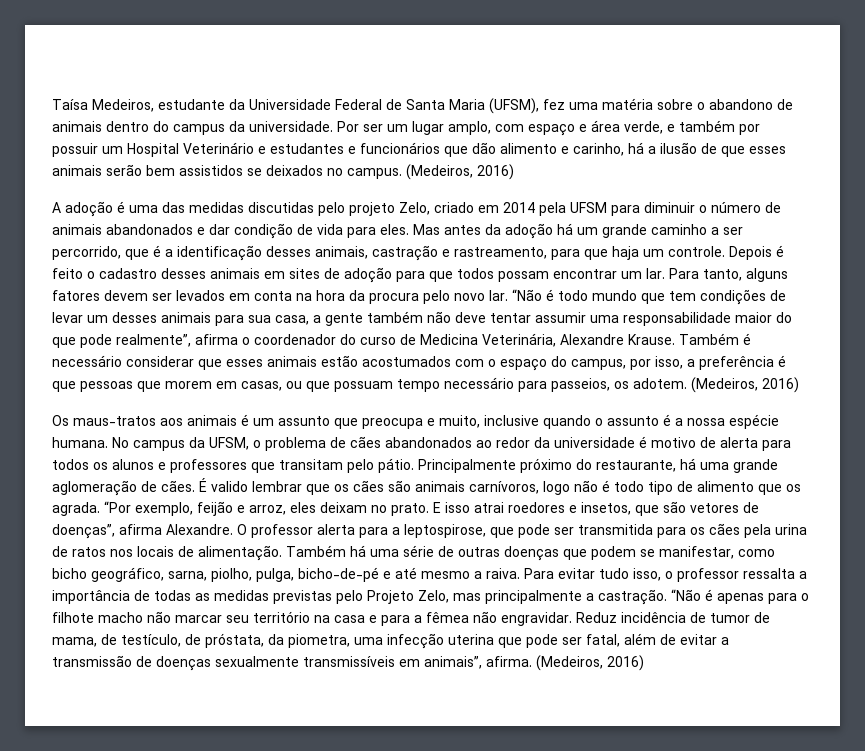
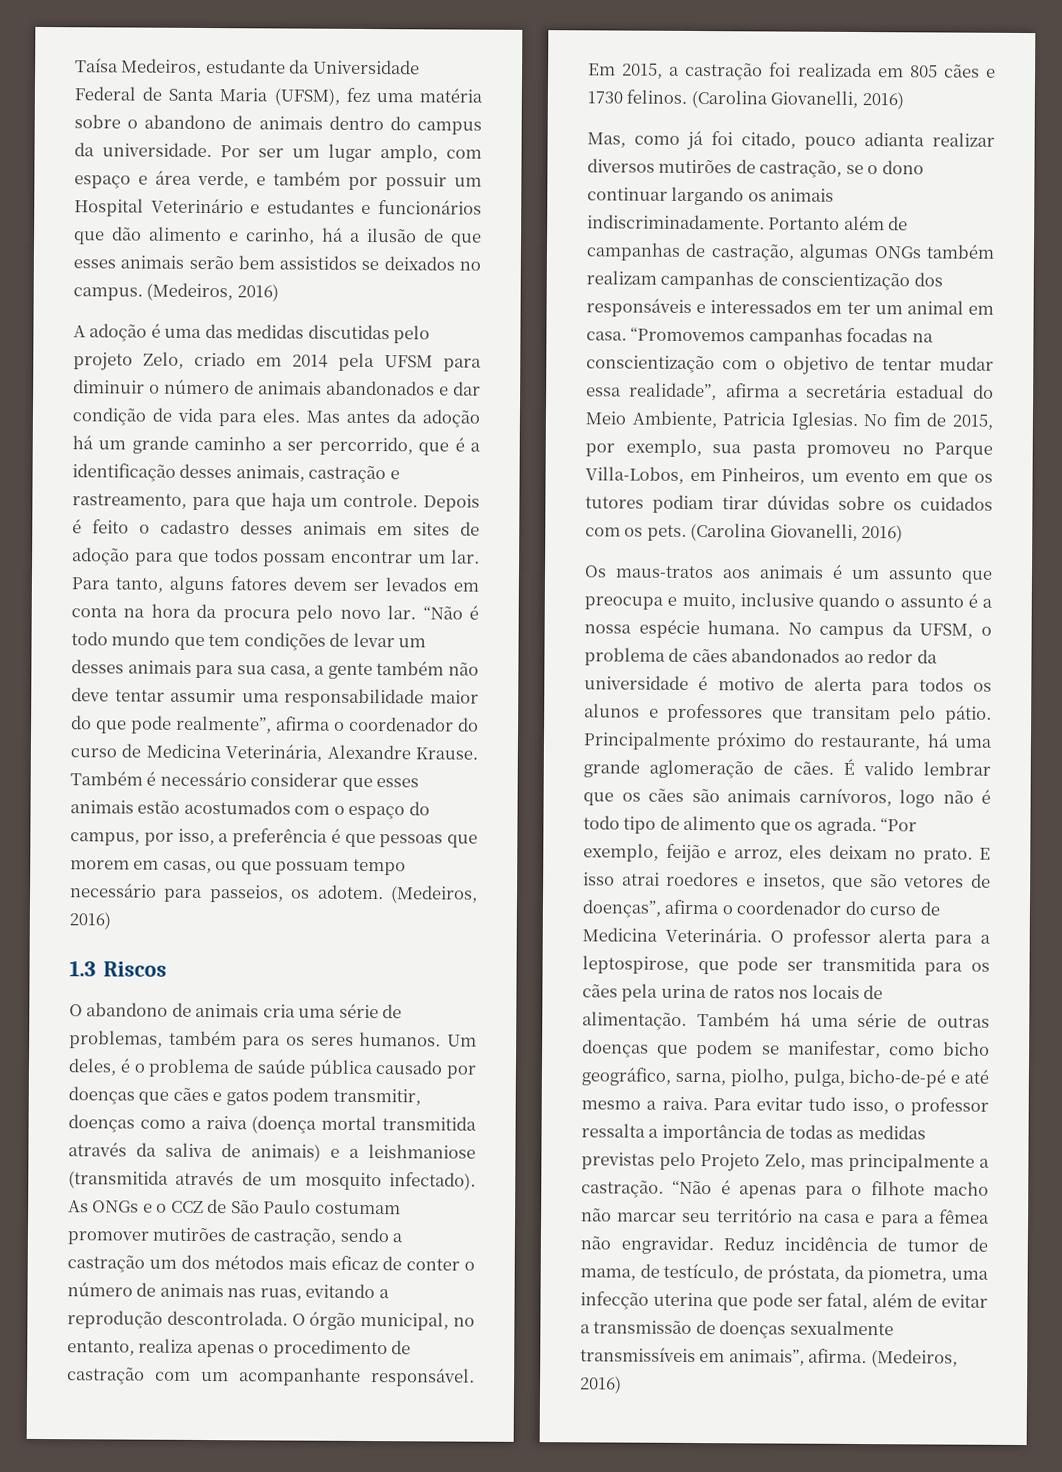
+ 1.3 Riscos
+ O abandono de animais cria uma série de problemas, também para os seres humanos. Um deles, é o problema de saúde pública causado por doenças que cães e gatos podem transmitir, doenças como a raiva (doença mortal transmitida através da saliva de animais) e a leishmaniose (transmitida através de um mosquito infectado). As ONGs e o CCZ de São Paulo costumam promover mutirões de castração, sendo a castração um dos métodos mais eficaz de conter o número de animais nas ruas, evitando a reprodução descontrolada. O órgão municipal, no entanto, realiza apenas o procedimento de castração com um acompanhante responsável. Em 2015, a castração foi realizada em 805 cães e 1730 felinos. (Carolina Giovanelli, 2016)
+ Mas, como já foi citado, pouco adianta realizar diversos mutirões de castração, se o dono continuar largando os animais indiscriminadamente. Portanto além de campanhas de castração, algumas ONGs também realizam campanhas de conscientização dos responsáveis e interessados em ter um animal em casa. “Promovemos campanhas focadas na conscientização com o objetivo de tentar mudar essa realidade”, afirma a secretária estadual do Meio Ambiente, Patricia Iglesias. No fim de 2015, por exemplo, sua pasta promoveu no Parque Villa-Lobos, em Pinheiros, um evento em que os tutores podiam tirar dúvidas sobre os cuidados com os pets. (Carolina Giovanelli, 2016)
- E isso atrai roedores e insetos, que são vetores de doenças”, afirma Alexandre.
+ E isso atrai roedores e insetos, que são vetores de doenças”, afirma o coordenador do curso de Medicina Veterinária.

